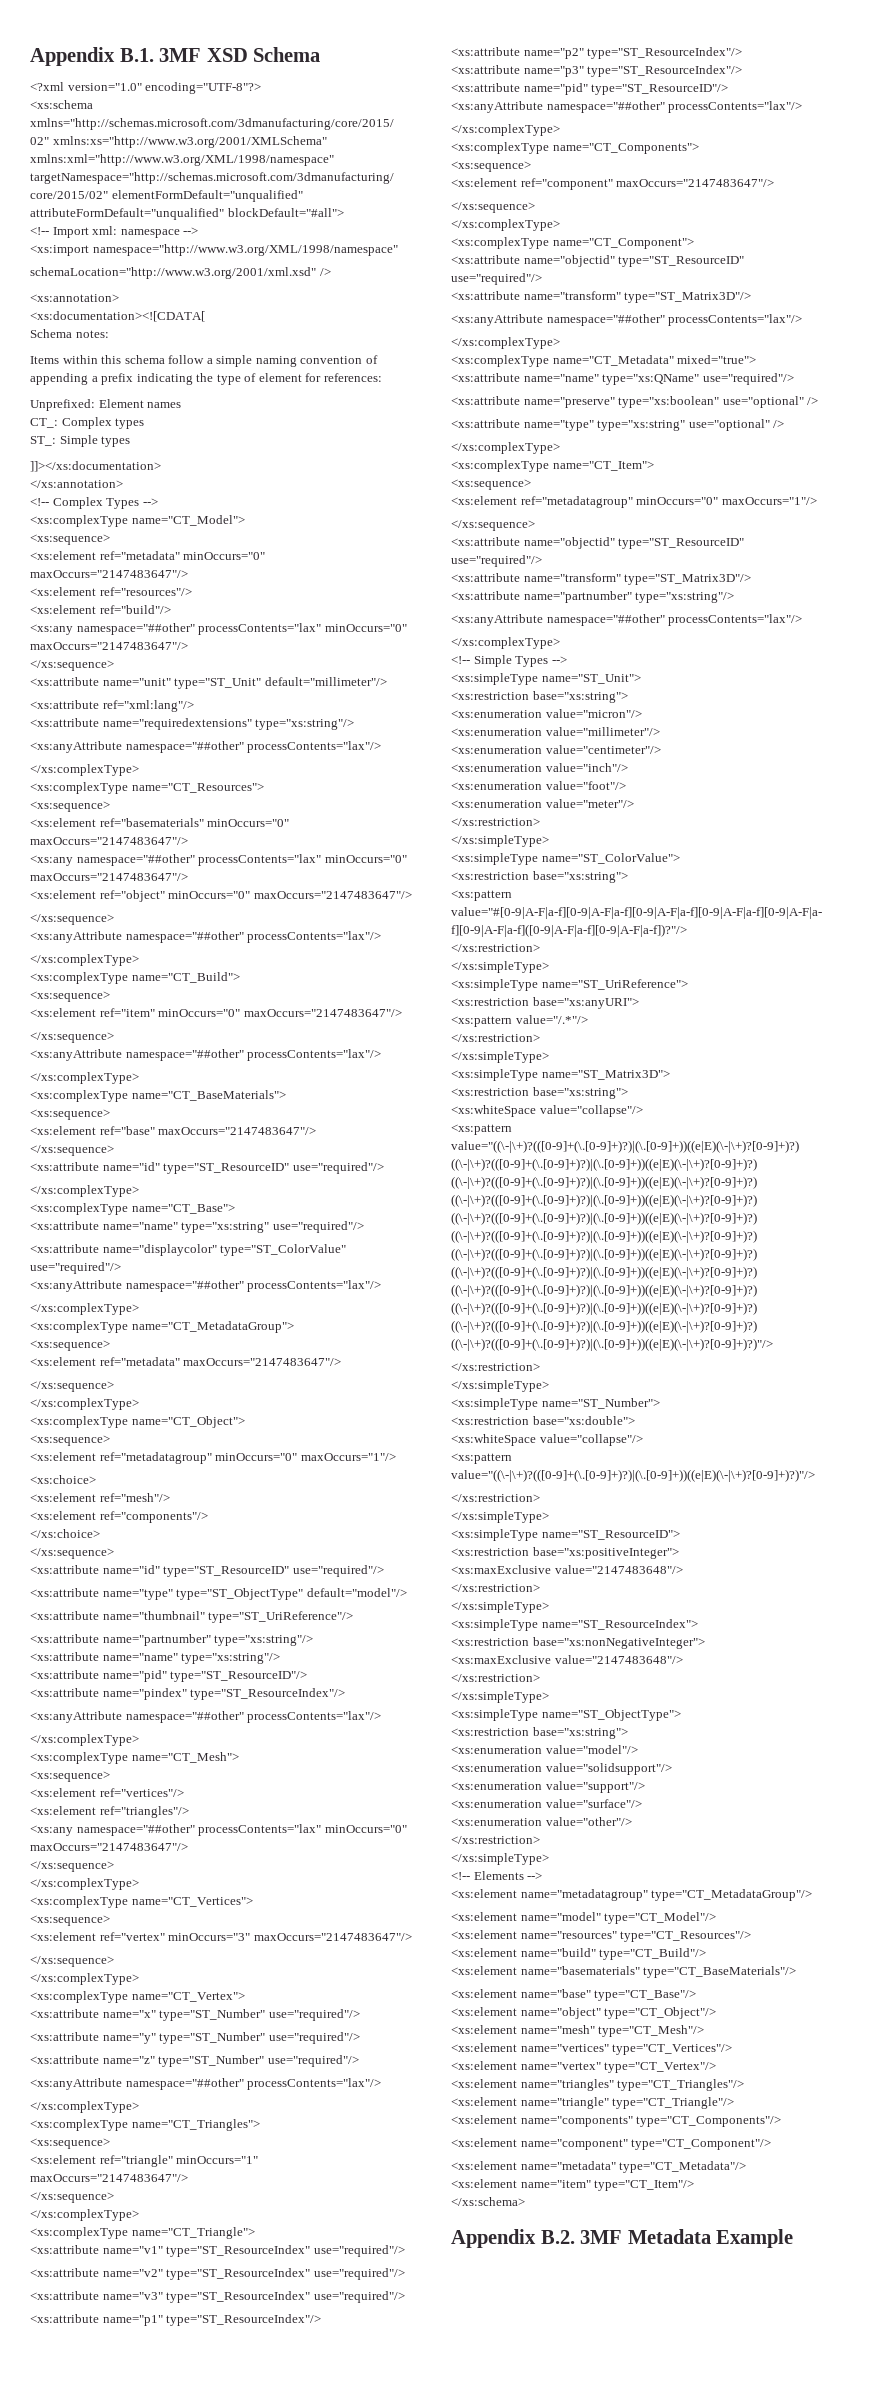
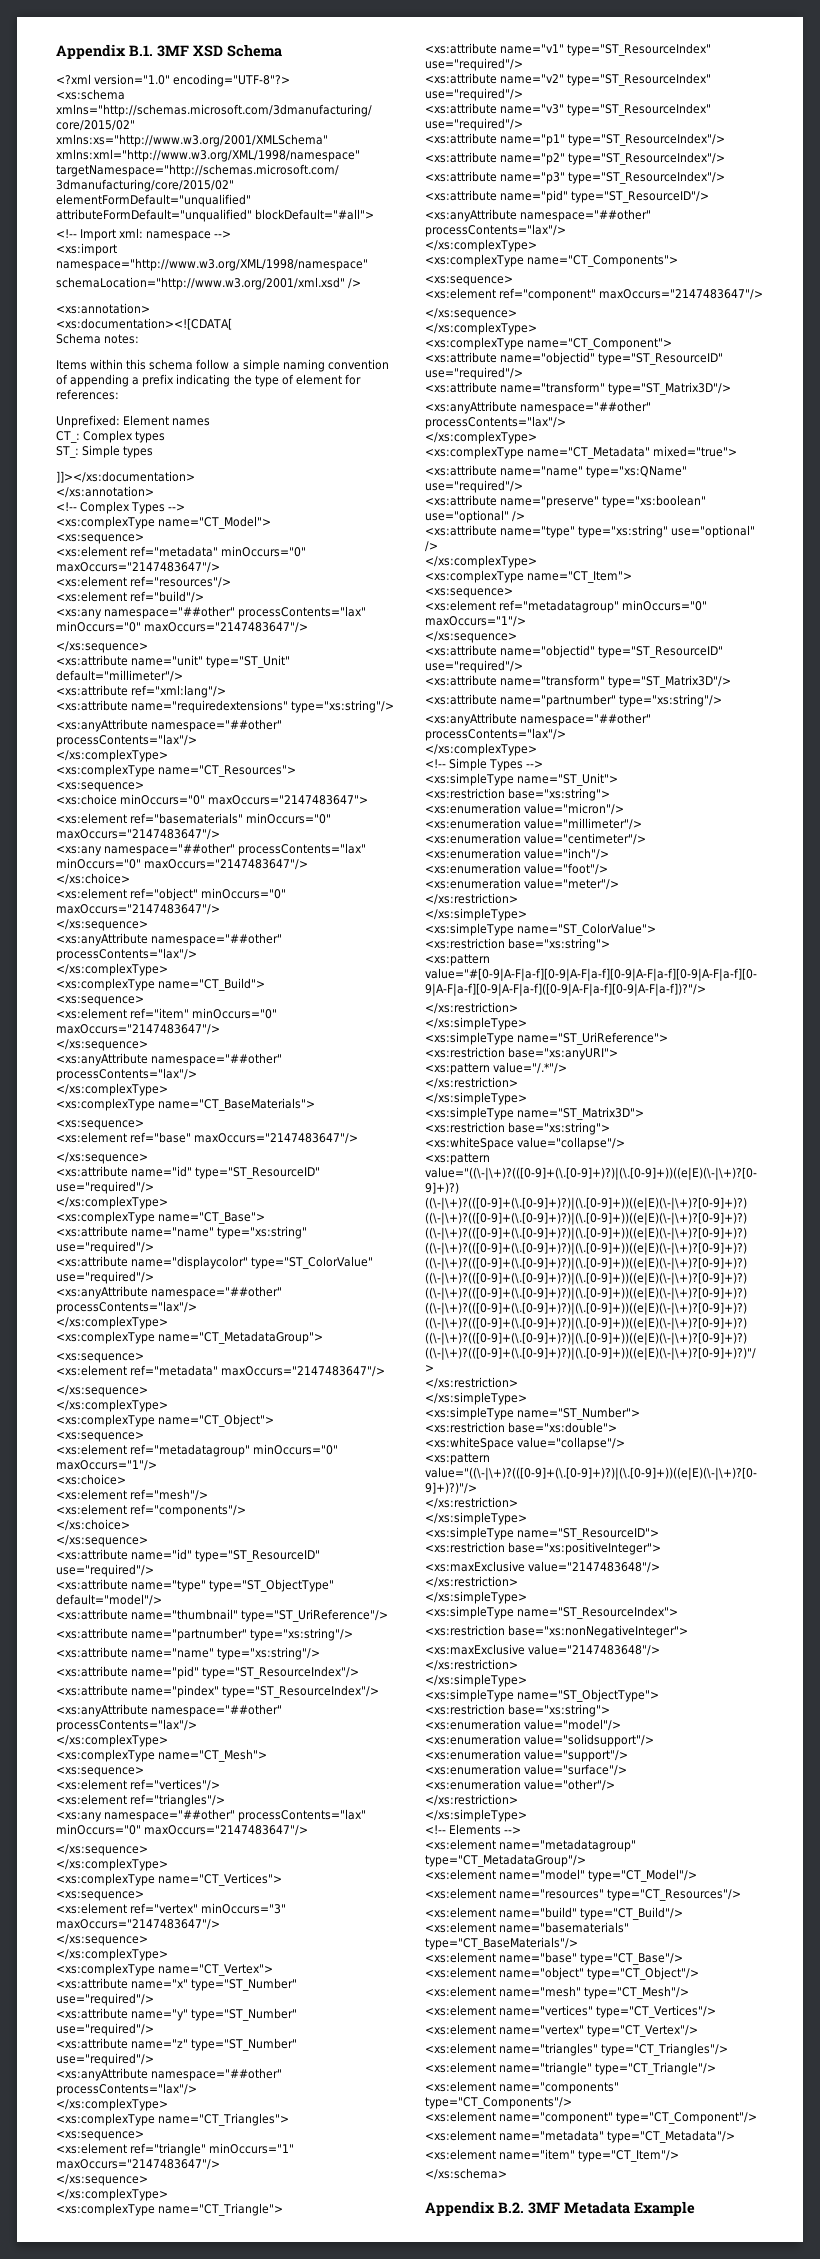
+ <xs:choice minOccurs="0" maxOccurs="2147483647">
  <xs:element ref="basematerials" minOccurs="0" maxOccurs="2147483647"/>
  <xs:any namespace="##other" processContents="lax" minOccurs="0" maxOccurs="2147483647"/>
+ </xs:choice>
  <xs:attribute name="name" type="xs:string"/>
- <xs:attribute name="pid" type="ST_ResourceID"/>
+ <xs:attribute name="pid" type="ST_ResourceIndex"/>

